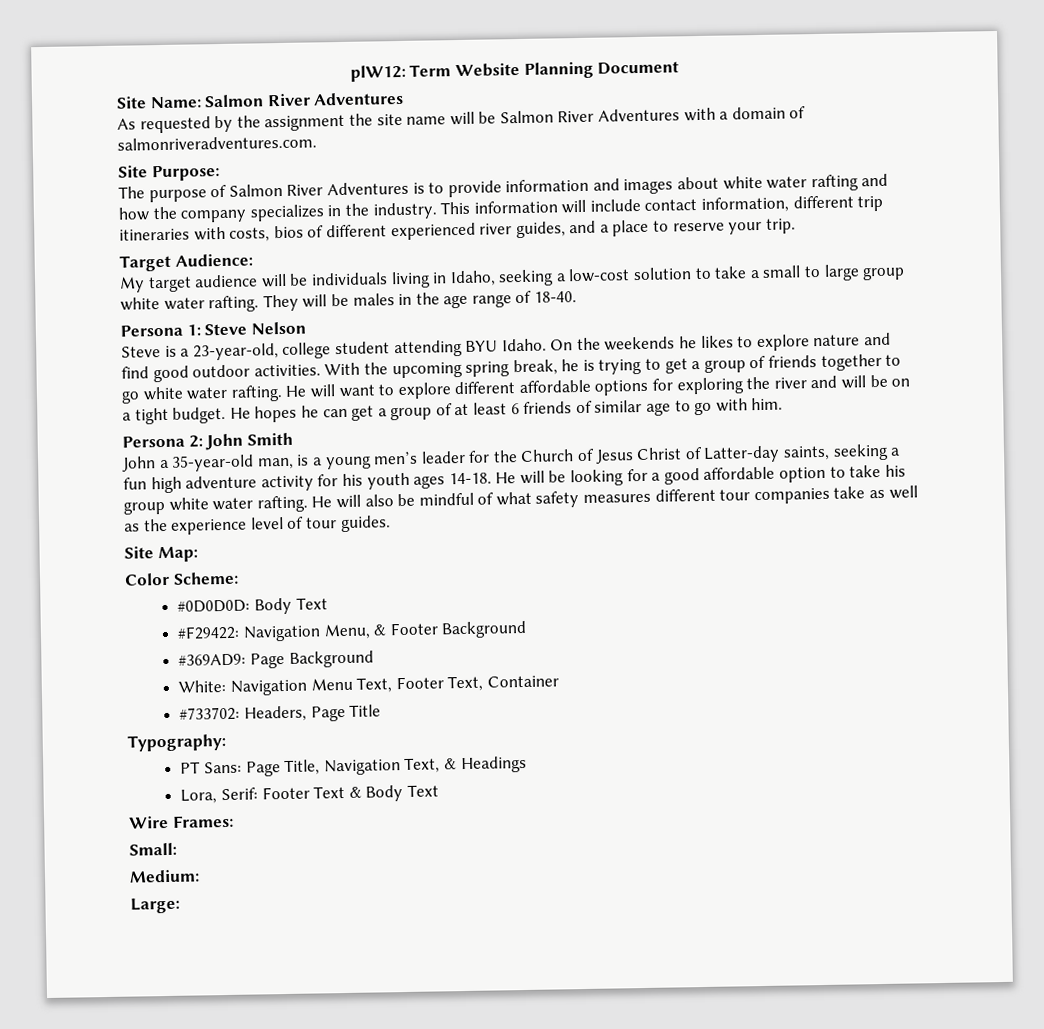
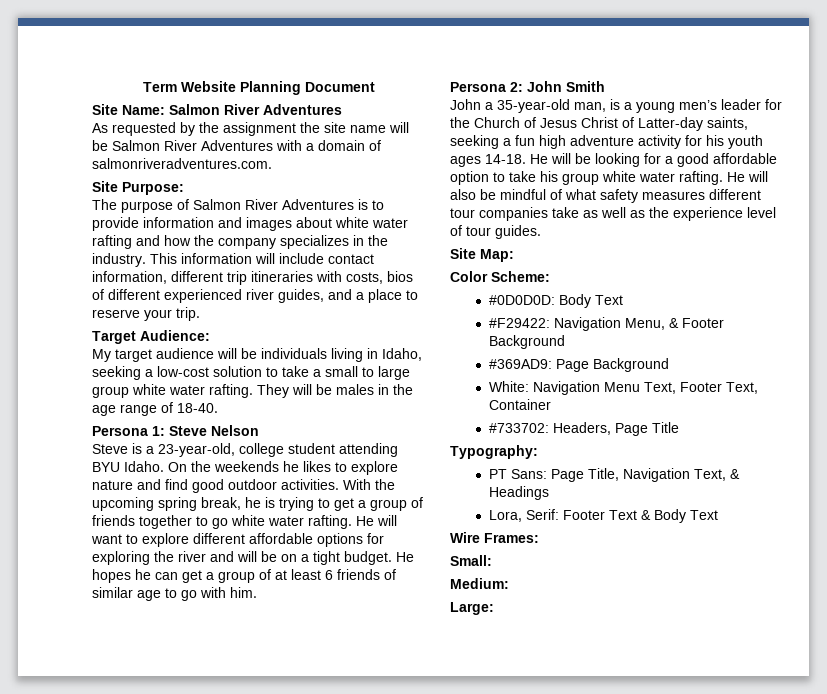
- plW12: Term Website Planning Document
+ Term Website Planning Document

